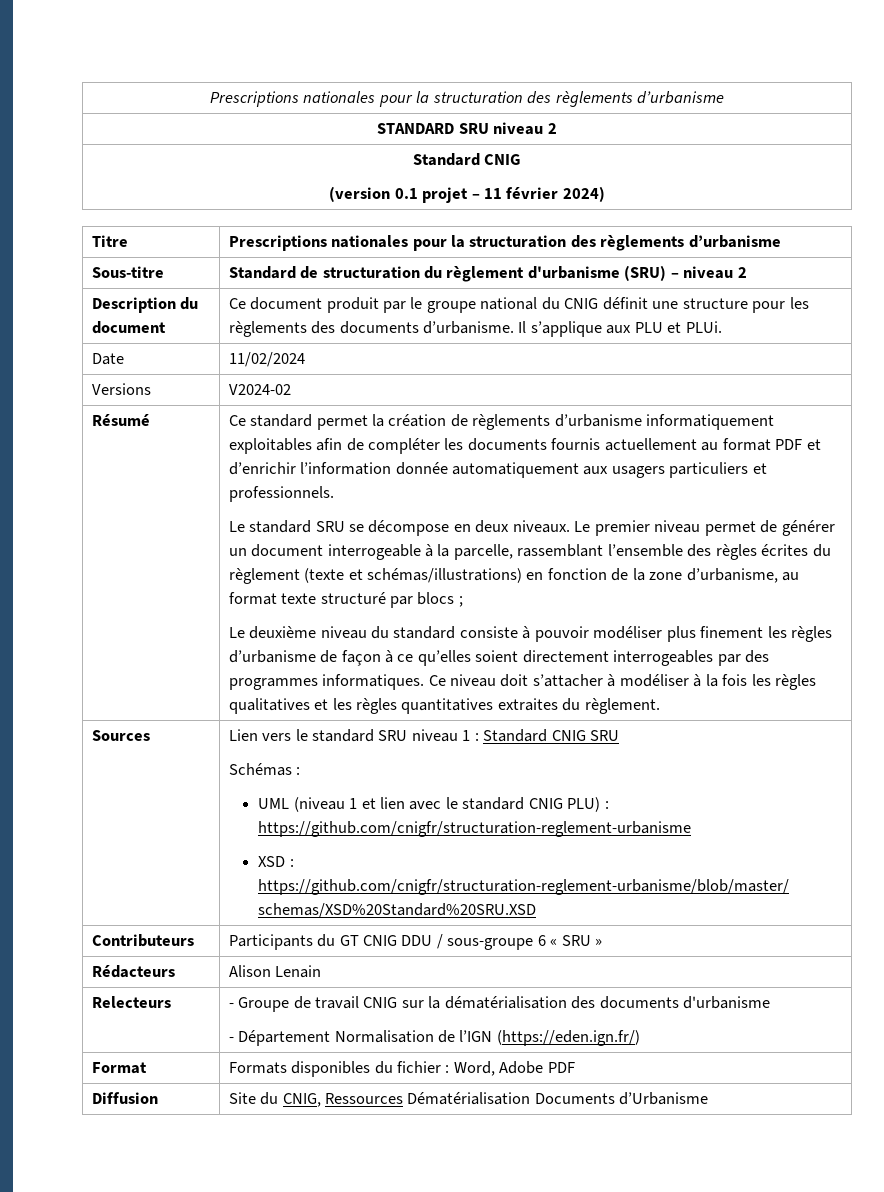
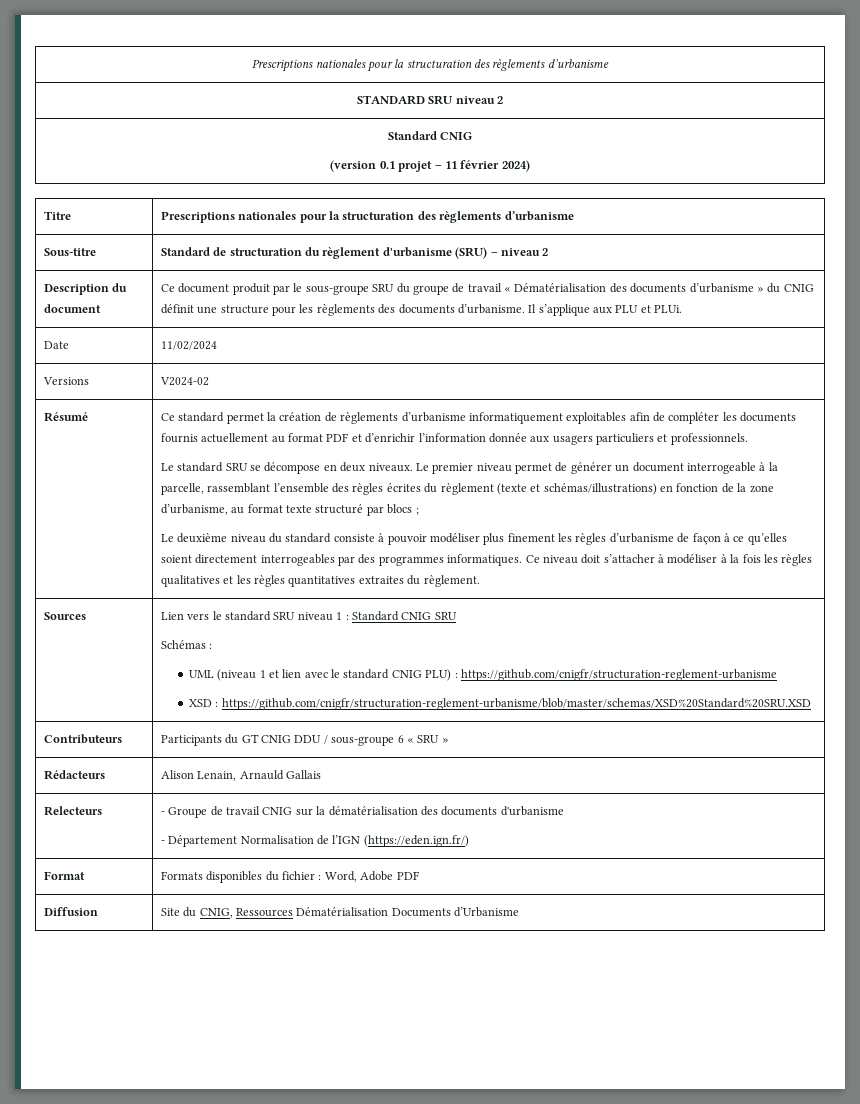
- Description du document | Ce document produit par le groupe national du CNIG définit une structure pour les règlements des documents d’urbanisme. Il s’applique aux PLU et PLUi.
+ Description du document | Ce document produit par le sous-groupe SRU du groupe de travail « Dématérialisation des documents d’urbanisme » du CNIG définit une structure pour les règlements des documents d’urbanisme. Il s’applique aux PLU et PLUi.
- Ce standard permet la création de règlements d’urbanisme informatiquement exploitables afin de compléter les documents fournis actuellement au format PDF et d’enrichir l’information donnée automatiquement aux usagers particuliers et professionnels.
+ Ce standard permet la création de règlements d’urbanisme informatiquement exploitables afin de compléter les documents fournis actuellement au format PDF et d’enrichir l’information donnée aux usagers particuliers et professionnels.
- Rédacteurs | Alison Lenain
+ Rédacteurs | Alison Lenain, Arnauld Gallais

